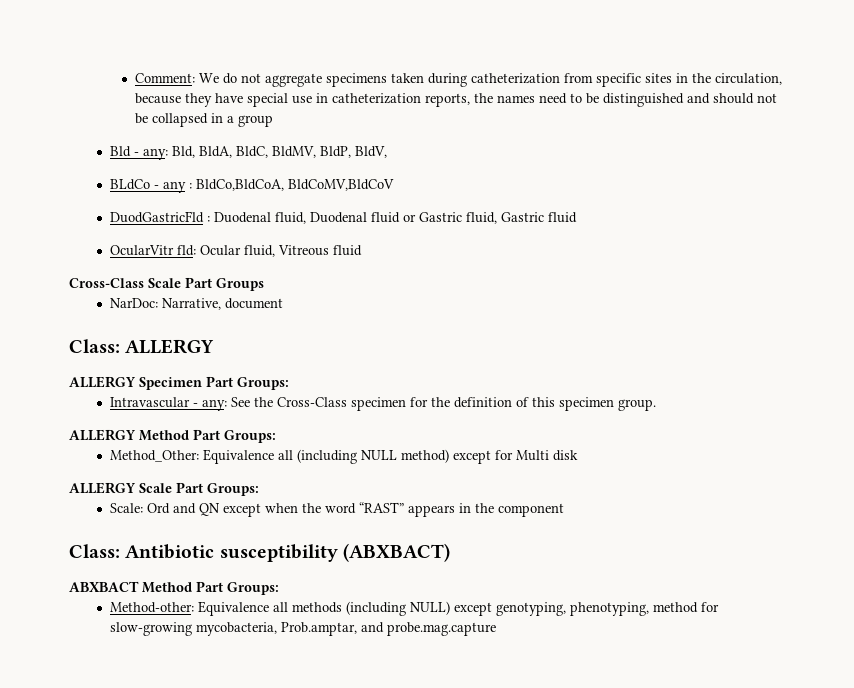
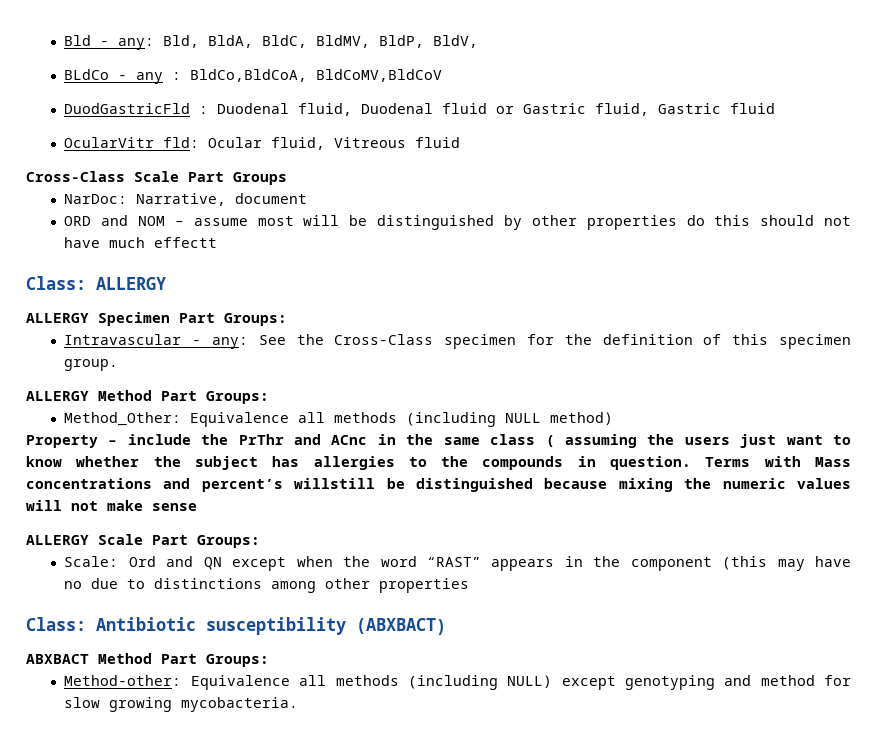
- Comment: We do not aggregate specimens taken during catheterization from specific sites in the circulation, because they have special use in catheterization reports, the names need to be distinguished and should not be collapsed in a group
+ ORD and NOM – assume most will be distinguished by other properties do this should not have much effectt
- Method_Other: Equivalence all (including NULL method) except for Multi disk
+ Method_Other: Equivalence all methods (including NULL method)
+ Property – include the PrThr and ACnc in the same class ( assuming the users just want to know whether the subject has allergies to the compounds in question. Terms with Mass concentrations and percent’s willstill be distinguished because mixing the numeric values will not make sense
- Scale: Ord and QN except when the word “RAST” appears in the component
+ Scale: Ord and QN except when the word “RAST” appears in the component (this may have no due to distinctions among other properties
- Method-other: Equivalence all methods (including NULL) except genotyping, phenotyping, method for slow-growing mycobacteria, Prob.amptar, and probe.mag.capture
+ Method-other: Equivalence all methods (including NULL) except genotyping and method for slow growing mycobacteria.

